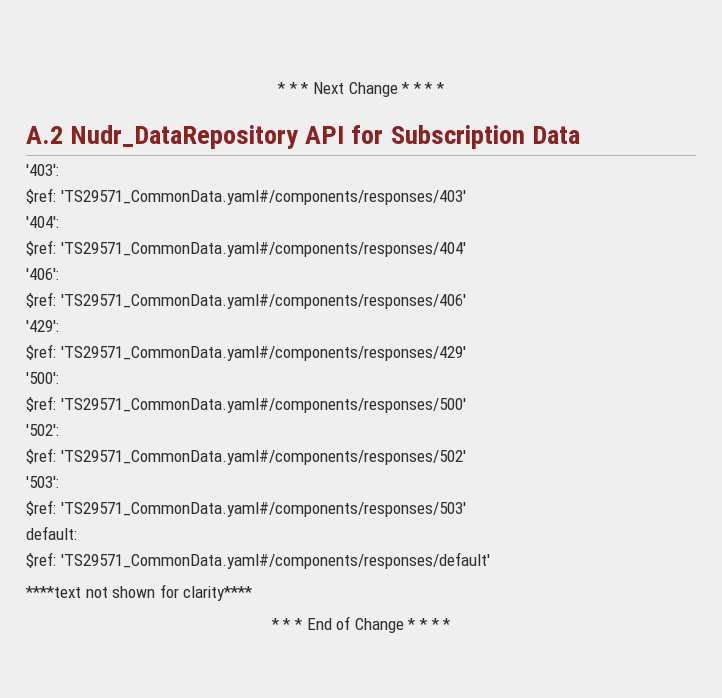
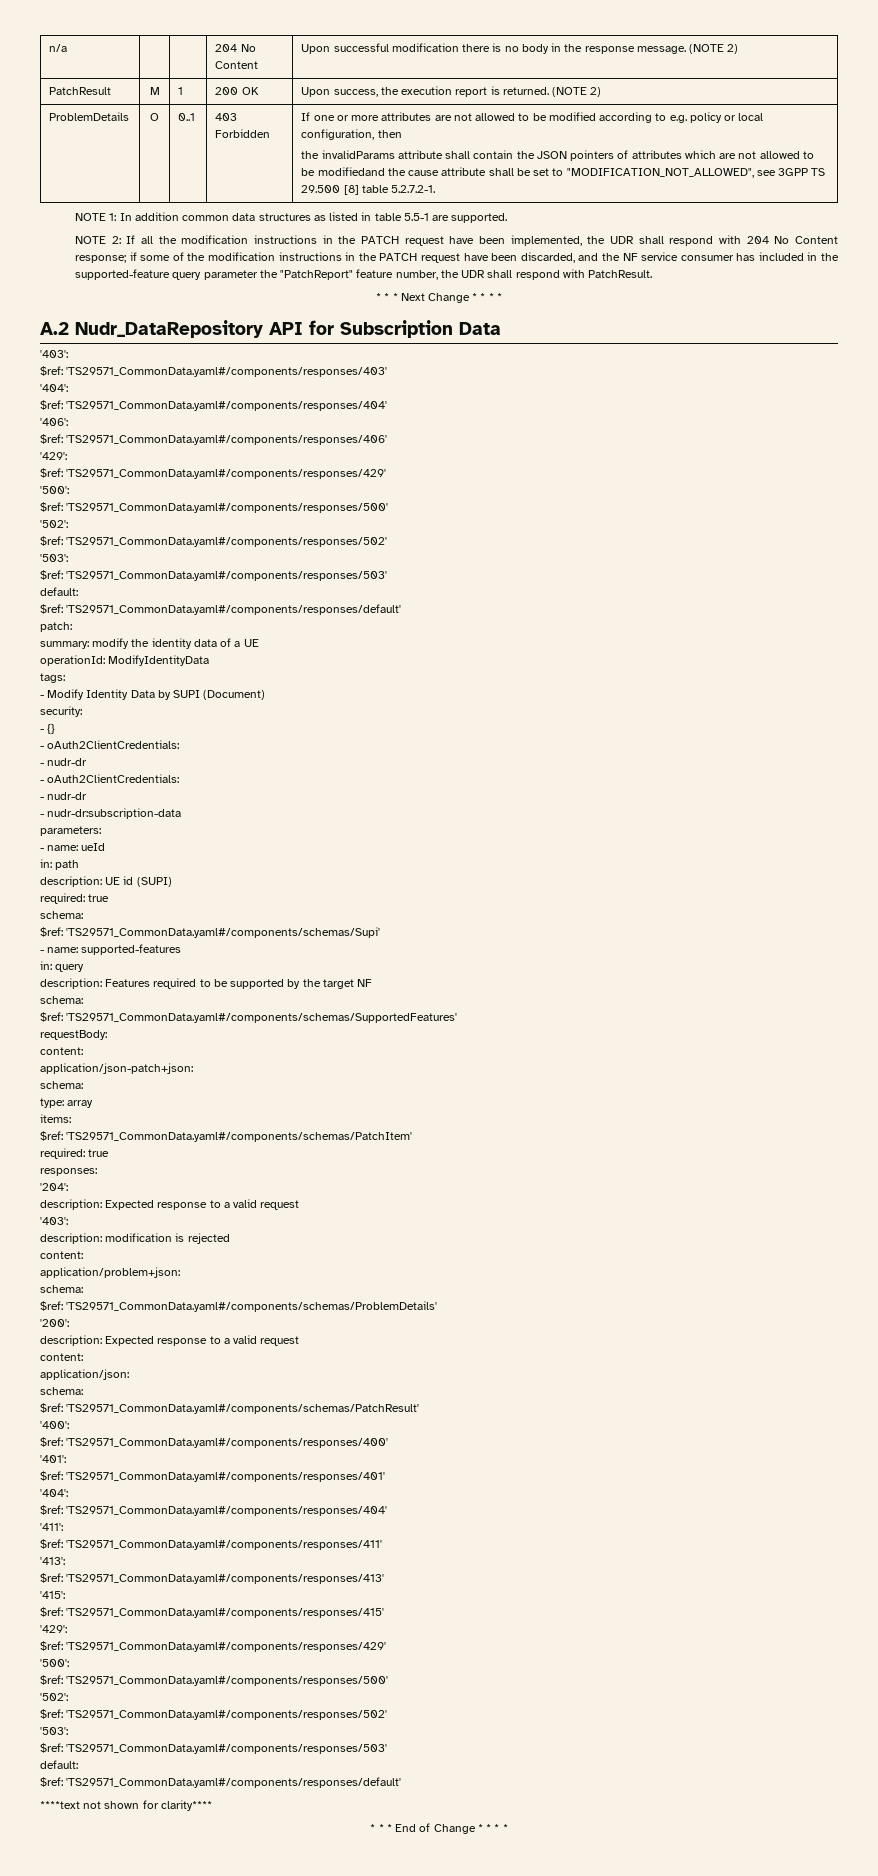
+ n/a | | | 204 No Content | Upon successful modification there is no body in the response message. (NOTE 2)
+ PatchResult | M | 1 | 200 OK | Upon success, the execution report is returned. (NOTE 2)
+ ProblemDetails | O | 0..1 | 403 Forbidden | If one or more attributes are not allowed to be modified according to e.g. policy or local configuration, then
+ the invalidParams attribute shall contain the JSON pointers of attributes which are not allowed to be modifiedand the cause attribute shall be set to "MODIFICATION_NOT_ALLOWED", see 3GPP TS 29.500 [8] table 5.2.7.2-1.
+ NOTE 1: In addition common data structures as listed in table 5.5-1 are supported.
+ NOTE 2: If all the modification instructions in the PATCH request have been implemented, the UDR shall respond with 204 No Content response; if some of the modification instructions in the PATCH request have been discarded, and the NF service consumer has included in the supported-feature query parameter the "PatchReport" feature number, the UDR shall respond with PatchResult.
+ patch:
+ summary: modify the identity data of a UE
+ operationId: ModifyIdentityData
+ tags:
+ - Modify Identity Data by SUPI (Document)
+ security:
+ - {}
+ - oAuth2ClientCredentials:
+ - nudr-dr
+ - oAuth2ClientCredentials:
+ - nudr-dr
+ - nudr-dr:subscription-data
+ parameters:
+ - name: ueId
+ in: path
+ description: UE id (SUPI)
+ required: true
+ schema:
+ $ref: 'TS29571_CommonData.yaml#/components/schemas/Supi'
+ - name: supported-features
+ in: query
+ description: Features required to be supported by the target NF
+ schema:
+ $ref: 'TS29571_CommonData.yaml#/components/schemas/SupportedFeatures'
+ requestBody:
+ content:
+ application/json-patch+json:
+ schema:
+ type: array
+ items:
+ $ref: 'TS29571_CommonData.yaml#/components/schemas/PatchItem'
+ required: true
+ responses:
+ '204':
+ description: Expected response to a valid request
+ '403':
+ description: modification is rejected
+ content:
+ application/problem+json:
+ schema:
+ $ref: 'TS29571_CommonData.yaml#/components/schemas/ProblemDetails'
+ '200':
+ description: Expected response to a valid request
+ content:
+ application/json:
+ schema:
+ $ref: 'TS29571_CommonData.yaml#/components/schemas/PatchResult'
+ '400':
+ $ref: 'TS29571_CommonData.yaml#/components/responses/400'
+ '401':
+ $ref: 'TS29571_CommonData.yaml#/components/responses/401'
+ '404':
+ $ref: 'TS29571_CommonData.yaml#/components/responses/404'
+ '411':
+ $ref: 'TS29571_CommonData.yaml#/components/responses/411'
+ '413':
+ $ref: 'TS29571_CommonData.yaml#/components/responses/413'
+ '415':
+ $ref: 'TS29571_CommonData.yaml#/components/responses/415'
+ '429':
+ $ref: 'TS29571_CommonData.yaml#/components/responses/429'
+ '500':
+ $ref: 'TS29571_CommonData.yaml#/components/responses/500'
+ '502':
+ $ref: 'TS29571_CommonData.yaml#/components/responses/502'
+ '503':
+ $ref: 'TS29571_CommonData.yaml#/components/responses/503'
+ default:
+ $ref: 'TS29571_CommonData.yaml#/components/responses/default'

